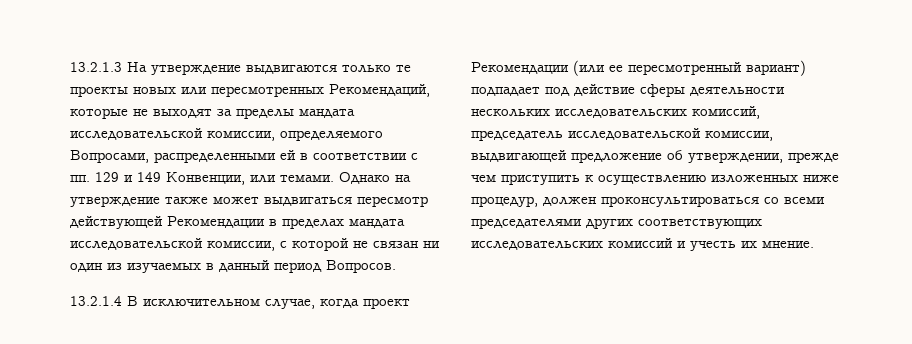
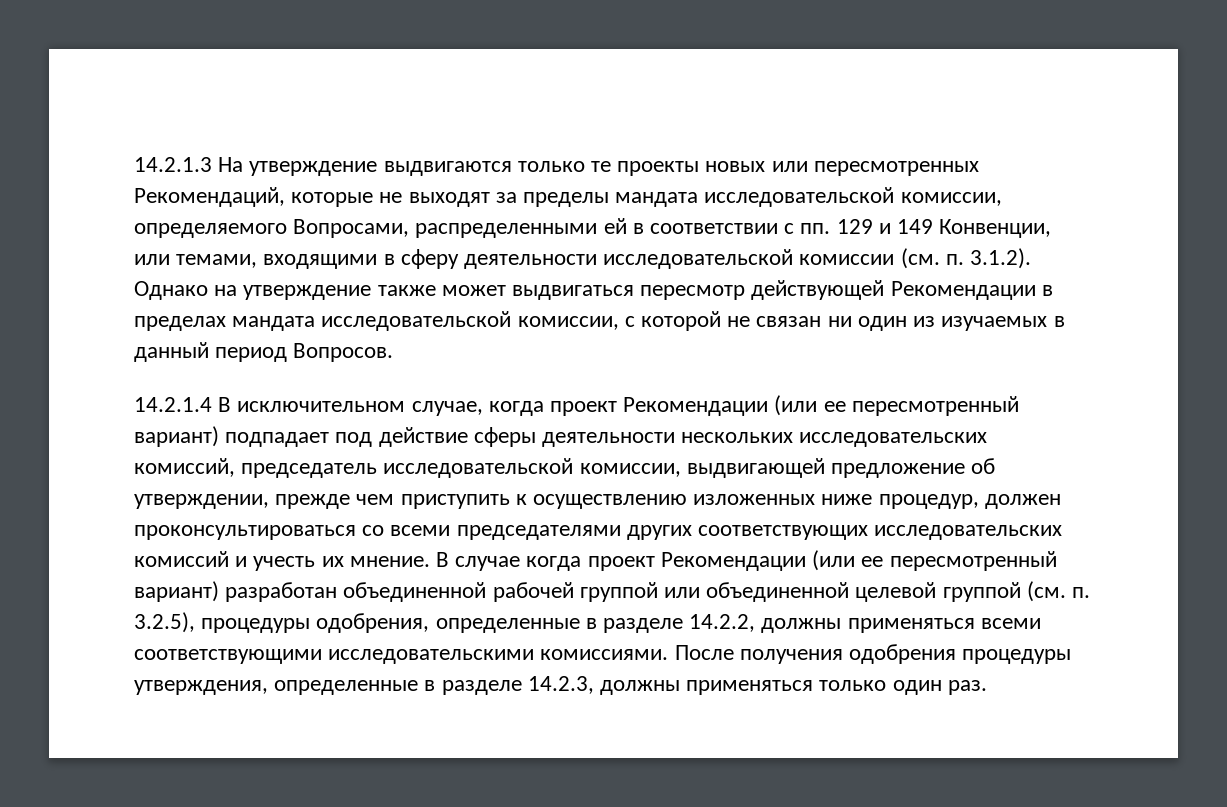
- 13.2.1.3 На утверждение выдвигаются только те проекты новых или пересмотренных Рекомендаций, которые не выходят за пределы мандата исследовательской комиссии, определяемого Вопросами, распределенными ей в соответствии с пп. 129 и 149 Конвенции, или темами. Однако на утверждение также может выдвигаться пересмотр действующей Рекомендации в пределах мандата исследовательской комиссии, с которой не связан ни один из изучаемых в данный период Вопросов.
+ 14.2.1.3 На утверждение выдвигаются только те проекты новых или пересмотренных Рекомендаций, которые не выходят за пределы мандата исследовательской комиссии, определяемого Вопросами, распределенными ей в соответствии с пп. 129 и 149 Конвенции, или темами, входящими в сферу деятельности исследовательской комиссии (см. п. 3.1.2). Однако на утверждение также может выдвигаться пересмотр действующей Рекомендации в пределах мандата исследовательской комиссии, с которой не связан ни один из изучаемых в данный период Вопросов.
- 13.2.1.4 В исключительном случае, когда проект Рекомендации (или ее пересмотренный вариант) подпадает под действие сферы деятельности нескольких исследовательских комиссий, председатель исследовательской комиссии, выдвигающей предложение об утверждении, прежде чем приступить к осуществлению изложенных ниже процедур, должен проконсультироваться со всеми председателями других соответствующих исследовательских комиссий и учесть их мнение.
+ 14.2.1.4 В исключительном случае, когда проект Рекомендации (или ее пересмотренный вариант) подпадает под действие сферы деятельности нескольких исследовательских комиссий, председатель исследовательской комиссии, выдвигающей предложение об утверждении, прежде чем приступить к осуществлению изложенных ниже процедур, должен проконсультироваться со всеми председателями других соответствующих исследовательских комиссий и учесть их мнение.
+ В случае когда проект Рекомендации (или ее пересмотренный вариант) разработан объединенной рабочей группой или объединенной целевой группой (см. п. 3.2.5), процедуры одобрения, определенные в разделе 14.2.2, должны применяться всеми соответствующими исследовательскими комиссиями. После получения одобрения процедуры утверждения, определенные в разделе 14.2.3, должны применяться только один раз.

